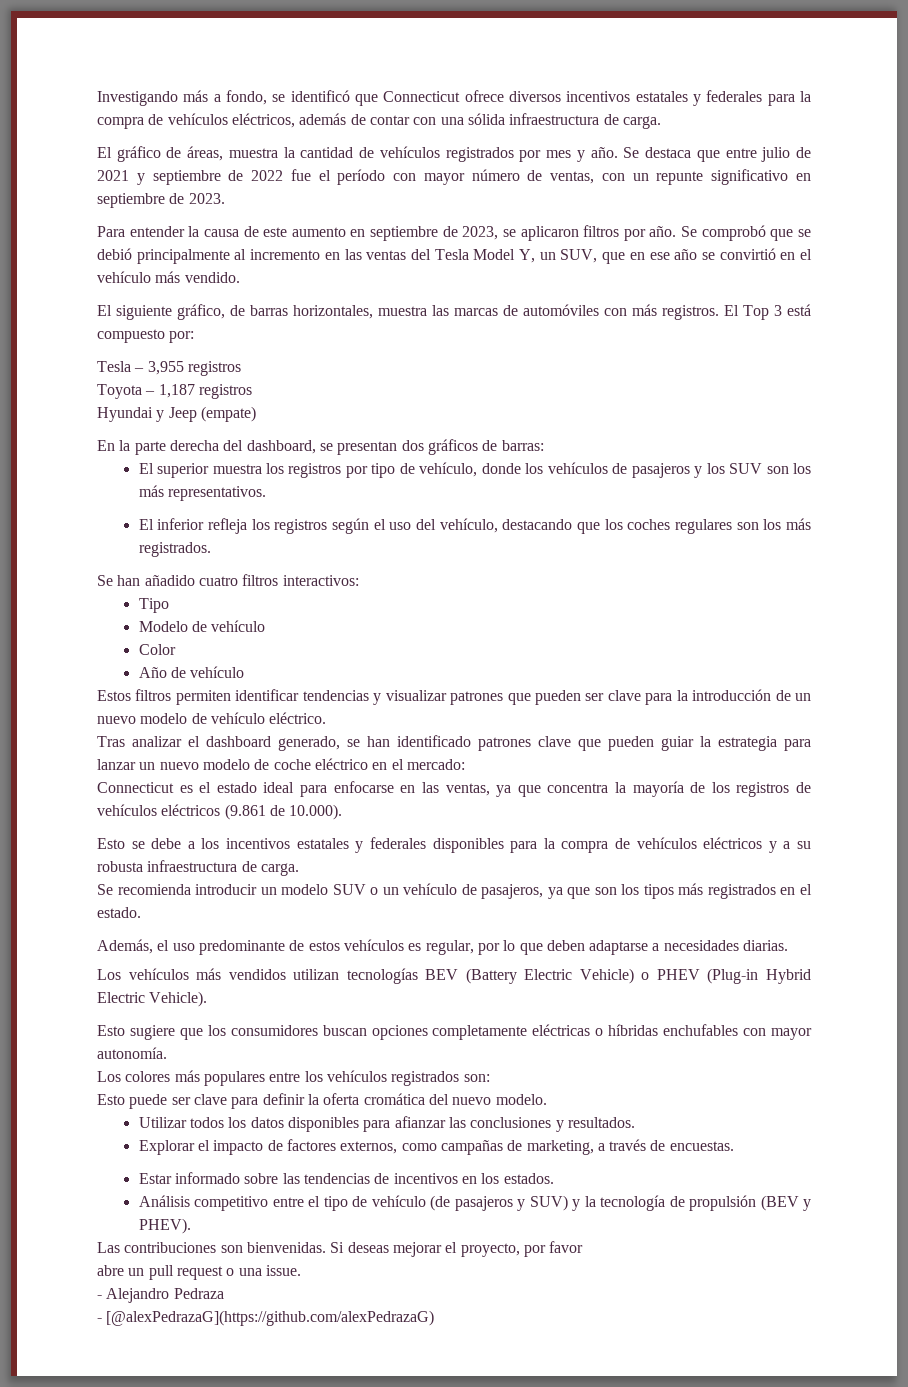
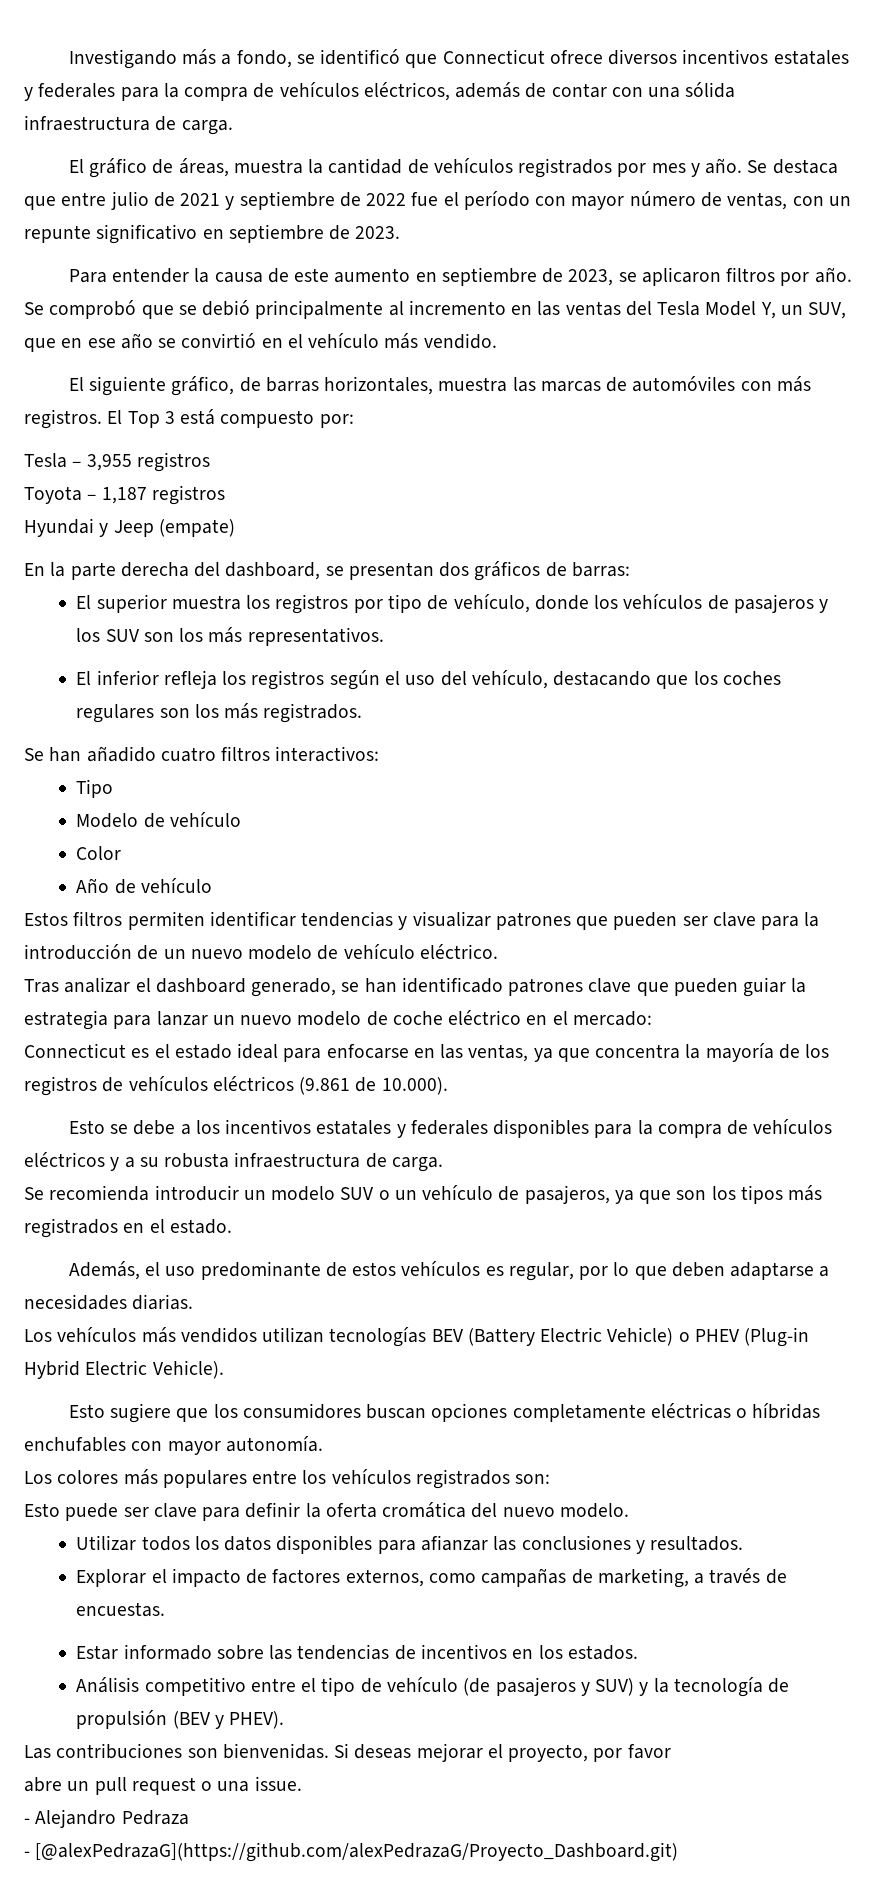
- - [@alexPedrazaG](https://github.com/alexPedrazaG)
+ - [@alexPedrazaG](https://github.com/alexPedrazaG/Proyecto_Dashboard.git)

